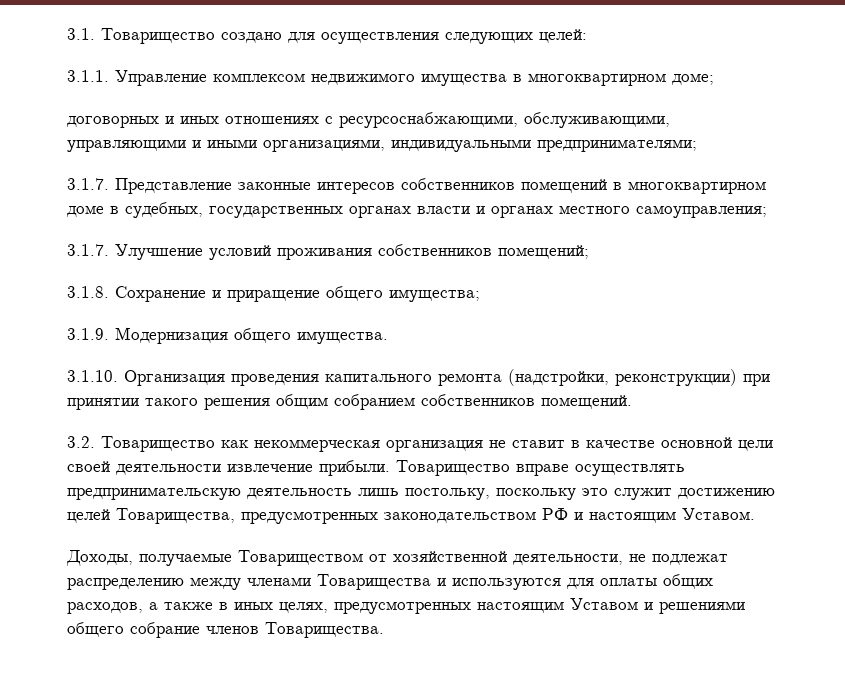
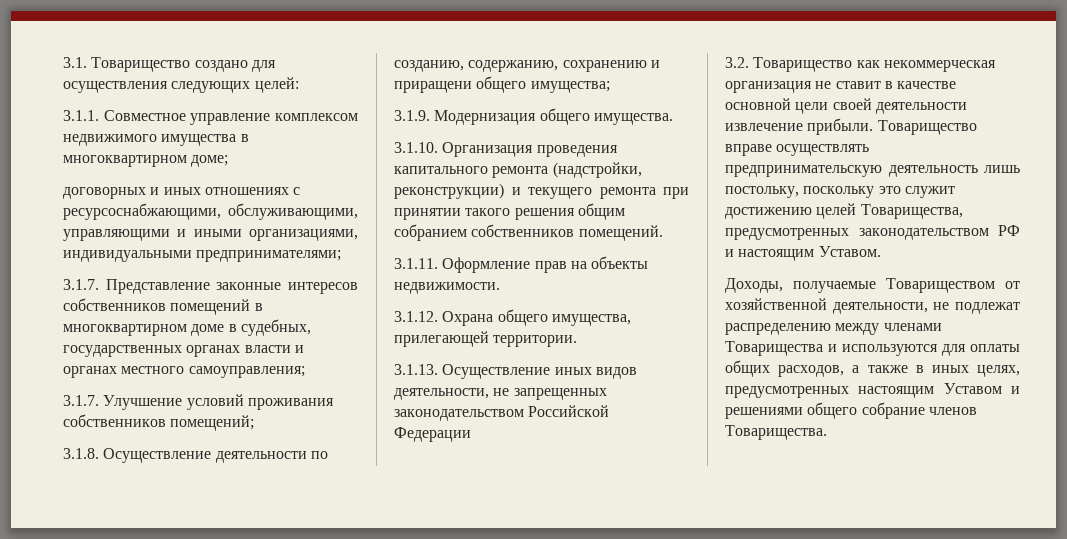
- 3.1.1. Управление комплексом недвижимого имущества в многоквартирном доме;
+ 3.1.1. Совместное управление комплексом недвижимого имущества в многоквартирном доме;
- 3.1.8. Сохранение и приращение общего имущества;
+ 3.1.8. Осуществление деятельности по созданию, содержанию, сохранению и приращени общего имущества;
- 3.1.10. Организация проведения капитального ремонта (надстройки, реконструкции) при принятии такого решения общим собранием собственников помещений.
+ 3.1.10. Организация проведения капитального ремонта (надстройки, реконструкции) и текущего ремонта при принятии такого решения общим собранием собственников помещений.
+ 3.1.11. Оформление прав на объекты недвижимости.
+ 3.1.12. Охрана общего имущества, прилегающей территории.
+ 3.1.13. Осуществление иных видов деятельности, не запрещенных законодательством Российской Федерации

